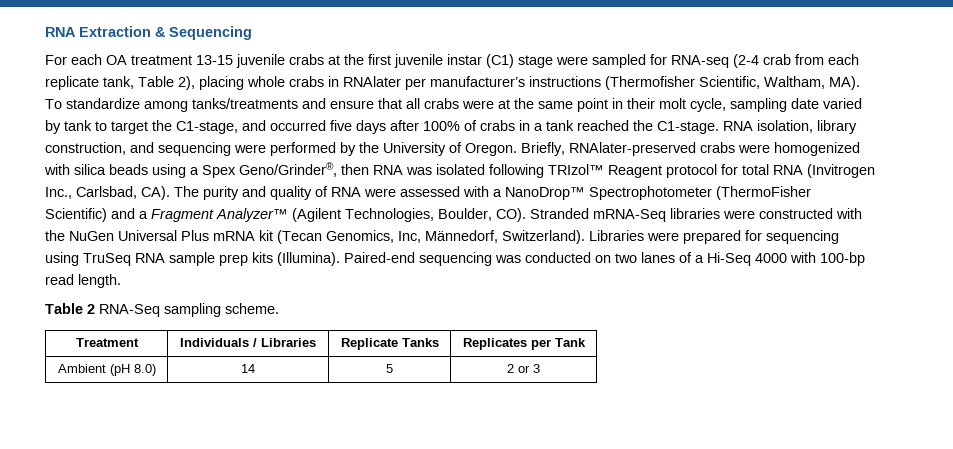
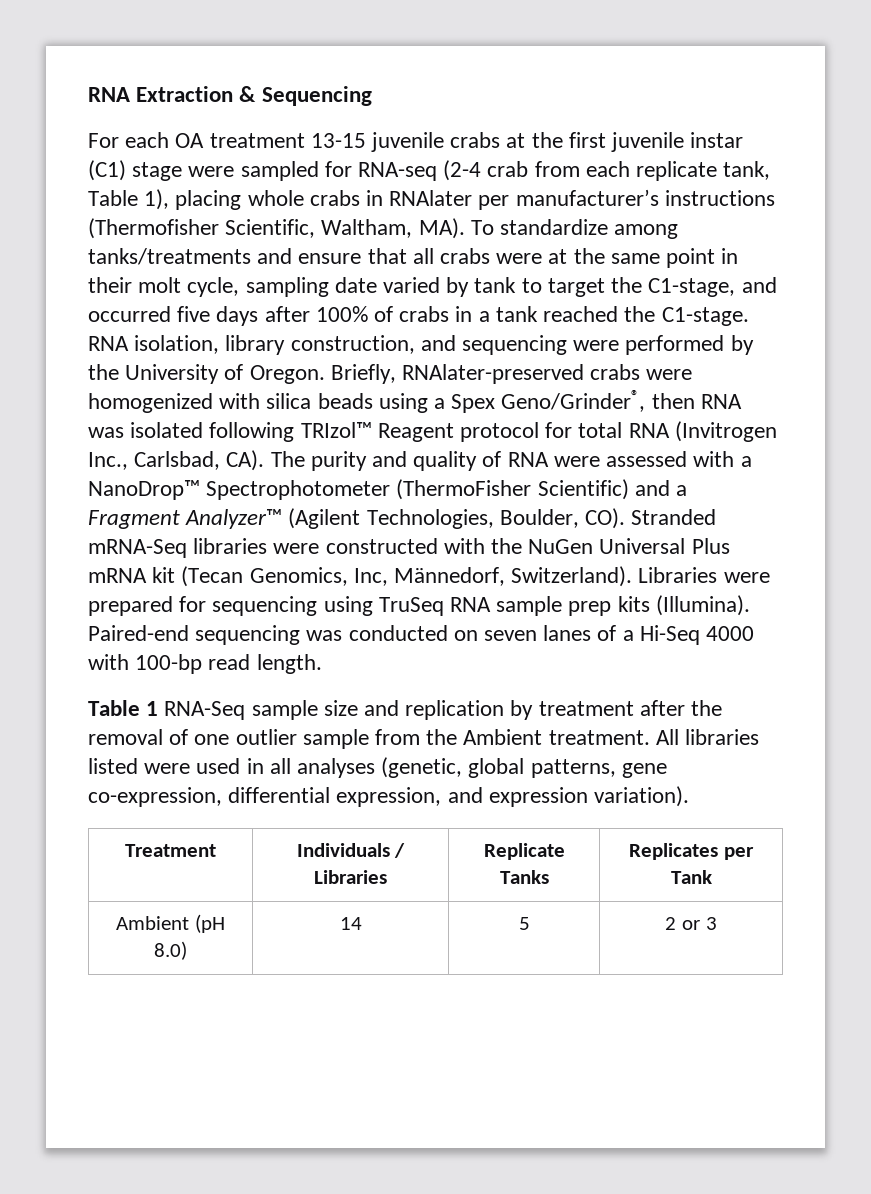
- For each OA treatment 13-15 juvenile crabs at the first juvenile instar (C1) stage were sampled for RNA-seq (2-4 crab from each replicate tank, Table 2), placing whole crabs in RNAlater per manufacturer’s instructions (Thermofisher Scientific, Waltham, MA). To standardize among tanks/treatments and ensure that all crabs were at the same point in their molt cycle, sampling date varied by tank to target the C1-stage, and occurred five days after 100% of crabs in a tank reached the C1-stage.
+ For each OA treatment 13-15 juvenile crabs at the first juvenile instar (C1) stage were sampled for RNA-seq (2-4 crab from each replicate tank, Table 1), placing whole crabs in RNAlater per manufacturer’s instructions (Thermofisher Scientific, Waltham, MA). To standardize among tanks/treatments and ensure that all crabs were at the same point in their molt cycle, sampling date varied by tank to target the C1-stage, and occurred five days after 100% of crabs in a tank reached the C1-stage.
- Paired-end sequencing was conducted on two lanes of a Hi-Seq 4000 with 100-bp read length.
+ Paired-end sequencing was conducted on seven lanes of a Hi-Seq 4000 with 100-bp read length.
- Table 2 RNA-Seq sampling scheme.
+ Table 1 RNA-Seq sample size and replication by treatment after the removal of one outlier sample from the Ambient treatment. All libraries listed were used in all analyses (genetic, global patterns, gene co-expression, differential expression, and expression variation).

